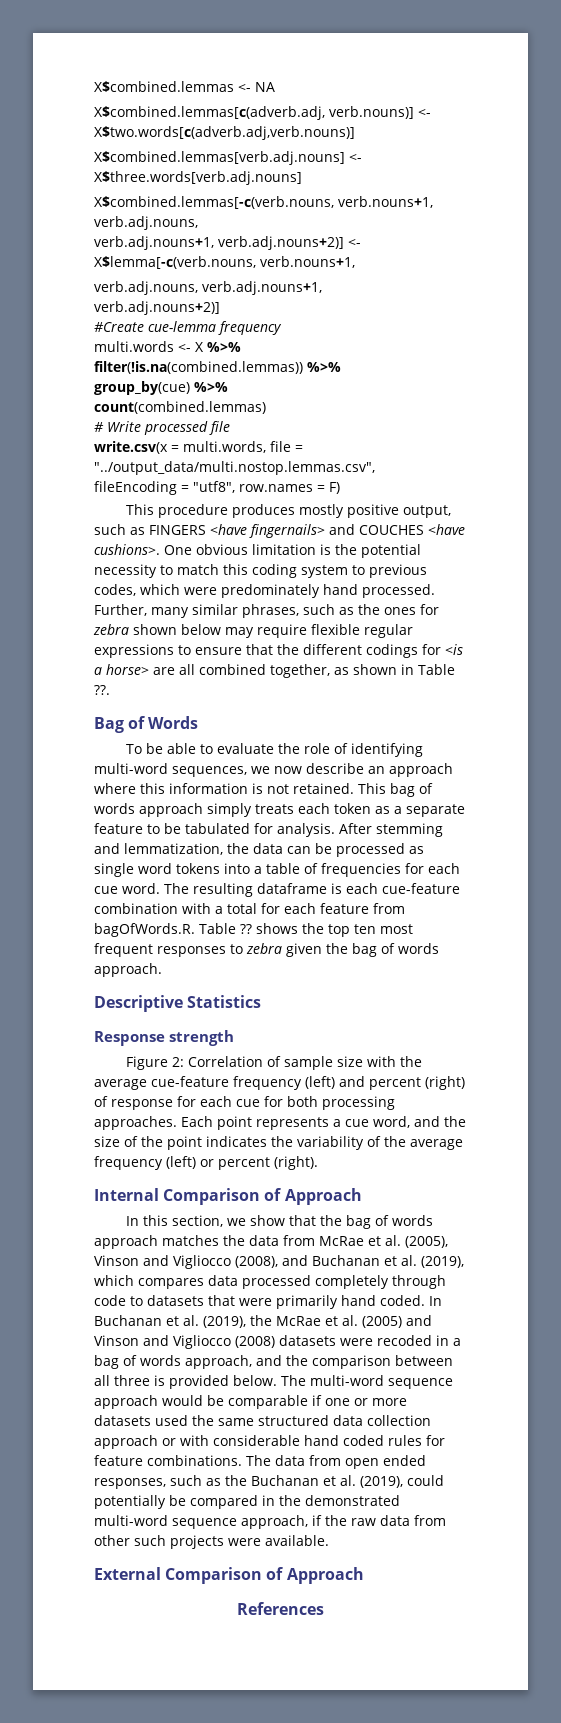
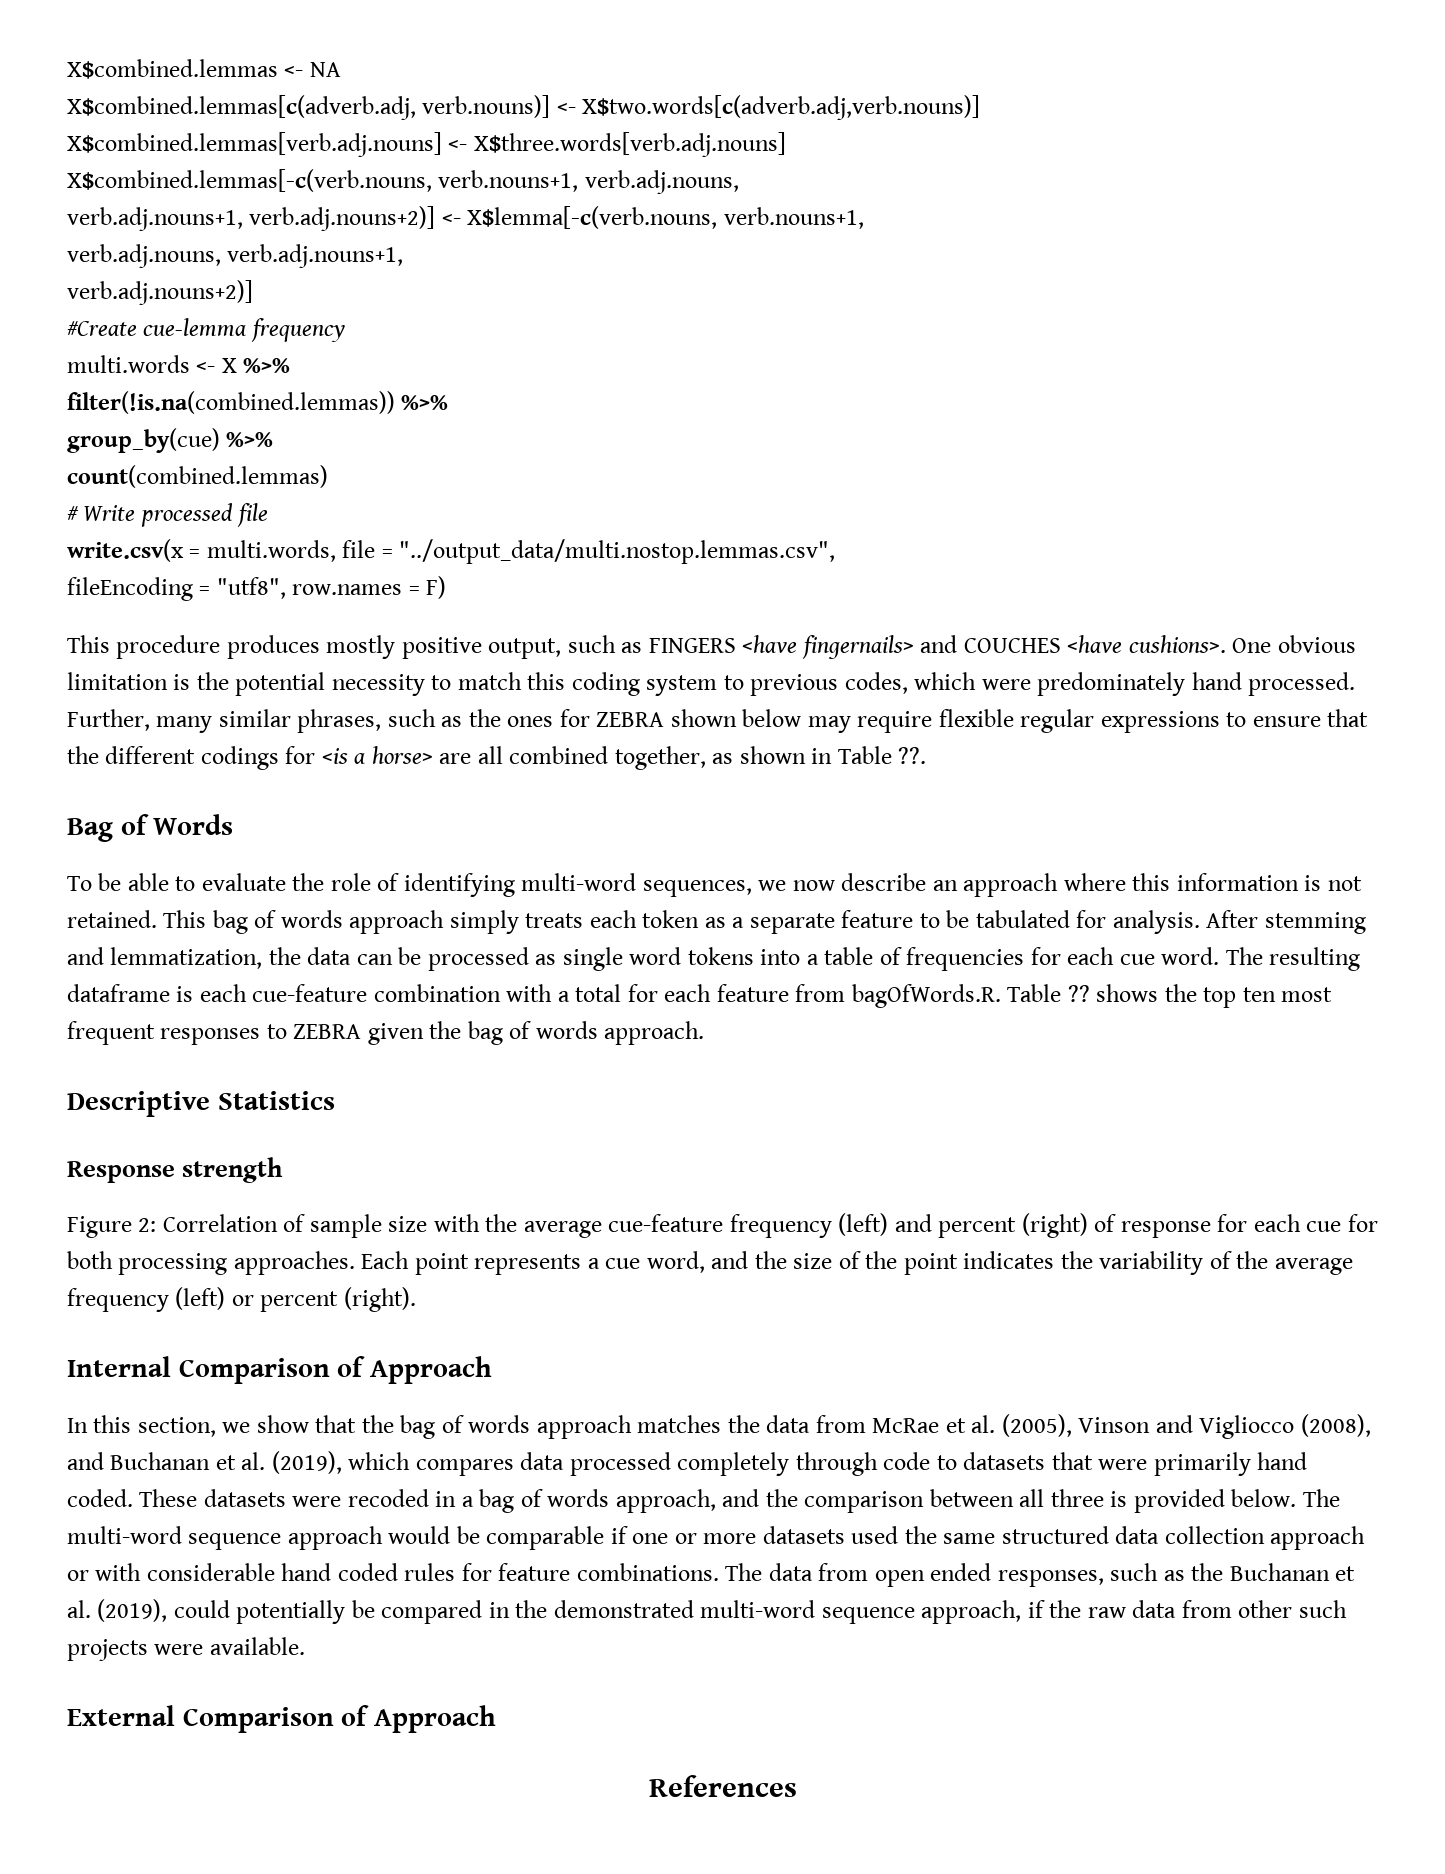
- Further, many similar phrases, such as the ones for zebra shown below may require flexible regular expressions to ensure that the different codings for <is a horse> are all combined together, as shown in Table ??.
+ Further, many similar phrases, such as the ones for ZEBRA shown below may require flexible regular expressions to ensure that the different codings for <is a horse> are all combined together, as shown in Table ??.
- The resulting dataframe is each cue-feature combination with a total for each feature from bagOfWords.R. Table ?? shows the top ten most frequent responses to zebra given the bag of words approach.
+ The resulting dataframe is each cue-feature combination with a total for each feature from bagOfWords.R. Table ?? shows the top ten most frequent responses to ZEBRA given the bag of words approach.
- In Buchanan et al. (2019), the McRae et al. (2005) and Vinson and Vigliocco (2008) datasets were recoded in a bag of words approach, and the comparison between all three is provided below.
+ These datasets were recoded in a bag of words approach, and the comparison between all three is provided below.

